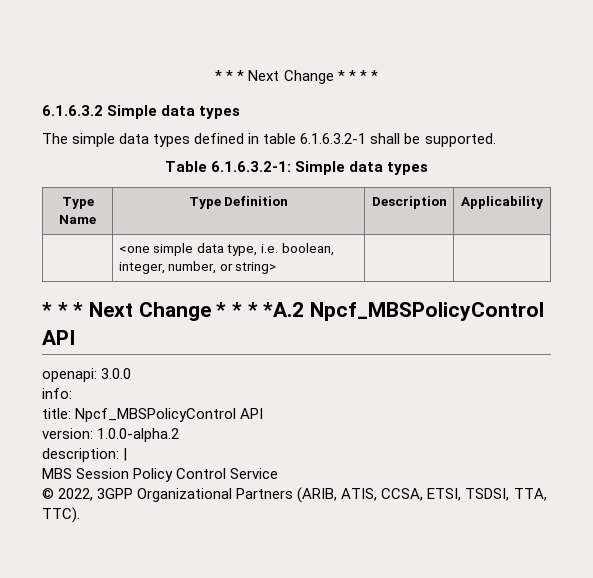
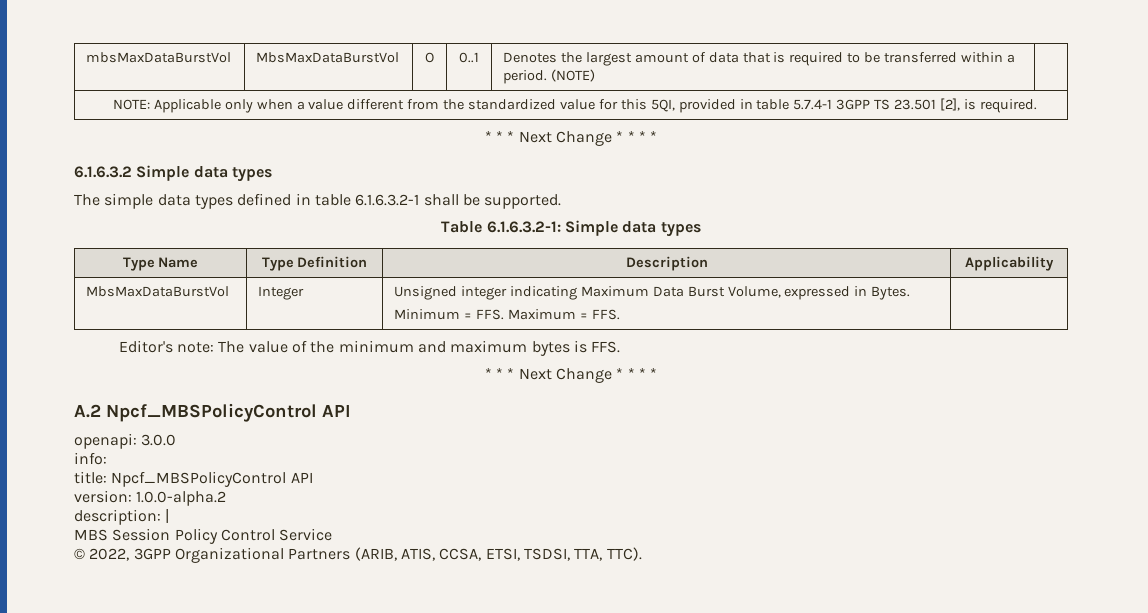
+ mbsMaxDataBurstVol | MbsMaxDataBurstVol | O | 0..1 | Denotes the largest amount of data that is required to be transferred within a period. (NOTE) |
+ NOTE: Applicable only when a value different from the standardized value for this 5QI, provided in table 5.7.4-1 3GPP TS 23.501 [2], is required.
- | <one simple data type, i.e. boolean, integer, number, or string> | |
- * * * Next Change * * * *A.2 Npcf_MBSPolicyControl API
+ MbsMaxDataBurstVol | Integer | Unsigned integer indicating Maximum Data Burst Volume, expressed in Bytes.
+ Minimum = FFS. Maximum = FFS. |
+ Editor's note: The value of the minimum and maximum bytes is FFS.
+ * * * Next Change * * * *
+ A.2 Npcf_MBSPolicyControl API

